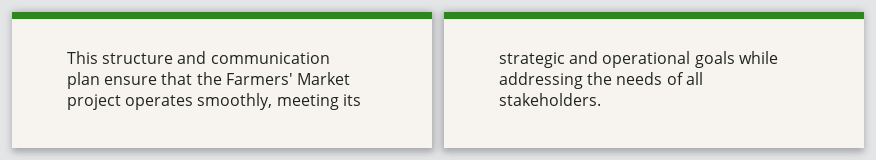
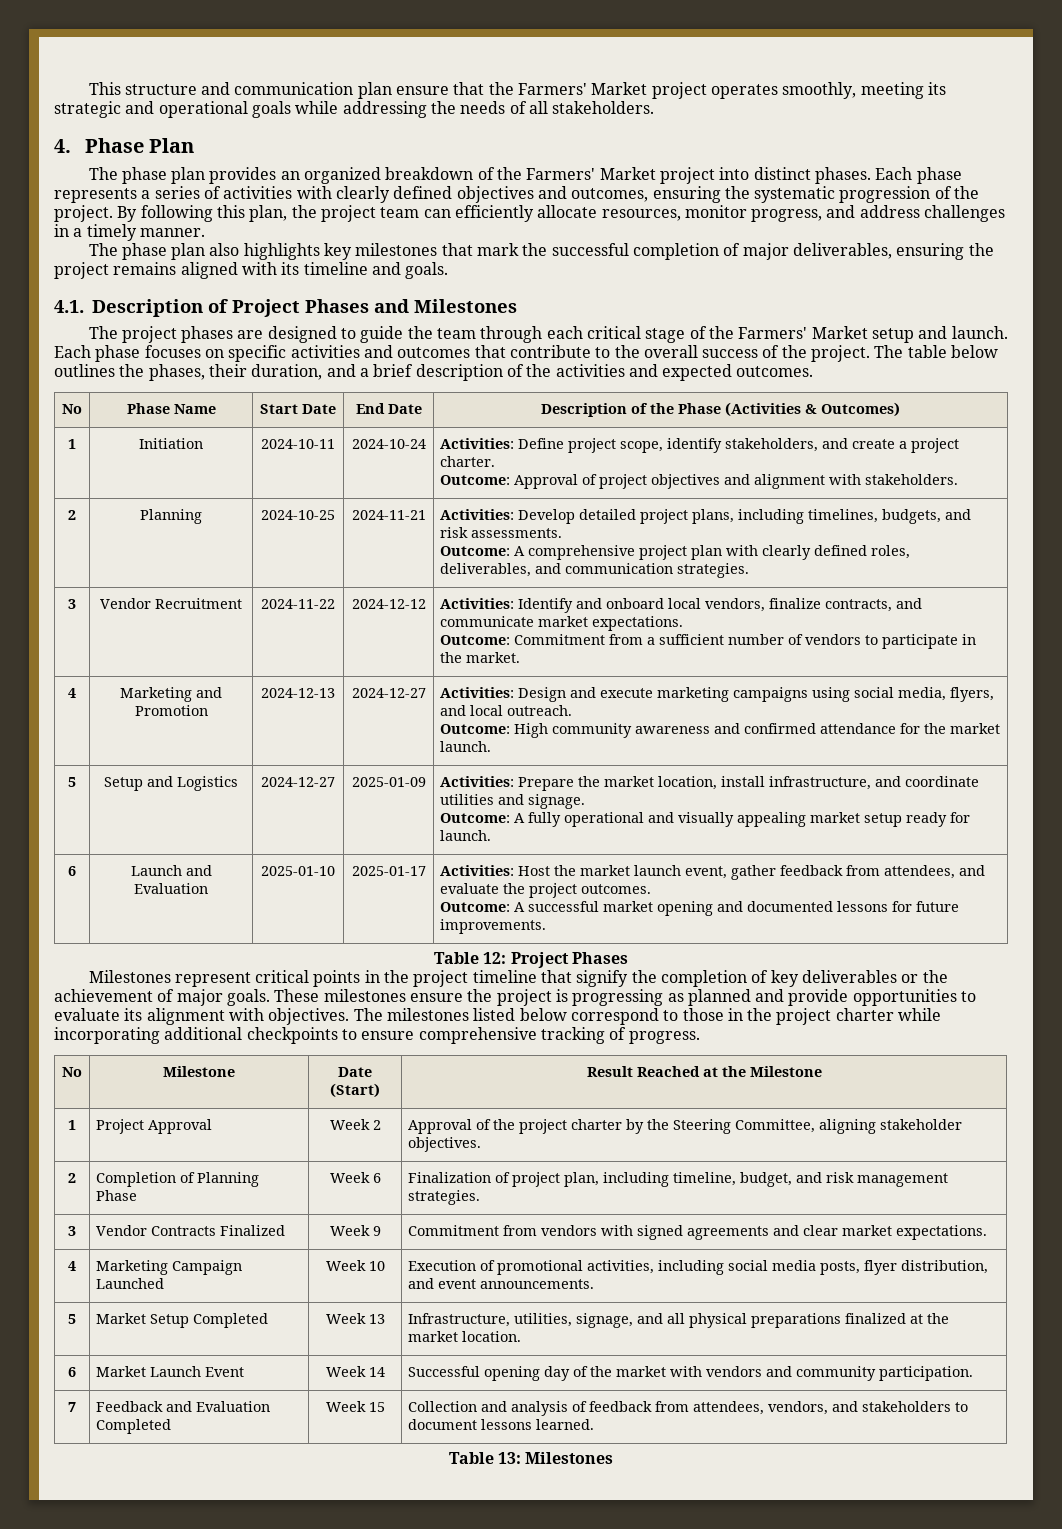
+ 4. Phase Plan
+ The phase plan provides an organized breakdown of the Farmers' Market project into distinct phases. Each phase represents a series of activities with clearly defined objectives and outcomes, ensuring the systematic progression of the project. By following this plan, the project team can efficiently allocate resources, monitor progress, and address challenges in a timely manner.
+ The phase plan also highlights key milestones that mark the successful completion of major deliverables, ensuring the project remains aligned with its timeline and goals.
+ 4.1. Description of Project Phases and Milestones
+ The project phases are designed to guide the team through each critical stage of the Farmers' Market setup and launch. Each phase focuses on specific activities and outcomes that contribute to the overall success of the project. The table below outlines the phases, their duration, and a brief description of the activities and expected outcomes.
+ No | Phase Name | Start Date | End Date | Description of the Phase (Activities & Outcomes)
+ 1 | Initiation | 2024-10-11 | 2024-10-24 | Activities: Define project scope, identify stakeholders, and create a project charter.
+ Outcome: Approval of project objectives and alignment with stakeholders.
+ 2 | Planning | 2024-10-25 | 2024-11-21 | Activities: Develop detailed project plans, including timelines, budgets, and risk assessments.
+ Outcome: A comprehensive project plan with clearly defined roles, deliverables, and communication strategies.
+ 3 | Vendor Recruitment | 2024-11-22 | 2024-12-12 | Activities: Identify and onboard local vendors, finalize contracts, and communicate market expectations.
+ Outcome: Commitment from a sufficient number of vendors to participate in the market.
+ 4 | Marketing and Promotion | 2024-12-13 | 2024-12-27 | Activities: Design and execute marketing campaigns using social media, flyers, and local outreach.
+ Outcome: High community awareness and confirmed attendance for the market launch.
+ 5 | Setup and Logistics | 2024-12-27 | 2025-01-09 | Activities: Prepare the market location, install infrastructure, and coordinate utilities and signage.
+ Outcome: A fully operational and visually appealing market setup ready for launch.
+ 6 | Launch and Evaluation | 2025-01-10 | 2025-01-17 | Activities: Host the market launch event, gather feedback from attendees, and evaluate the project outcomes.
+ Outcome: A successful market opening and documented lessons for future improvements.
+ Table 12: Project Phases
+ Milestones represent critical points in the project timeline that signify the completion of key deliverables or the achievement of major goals. These milestones ensure the project is progressing as planned and provide opportunities to evaluate its alignment with objectives. The milestones listed below correspond to those in the project charter while incorporating additional checkpoints to ensure comprehensive tracking of progress.
+ No | Milestone | Date (Start) | Result Reached at the Milestone
+ 1 | Project Approval | Week 2 | Approval of the project charter by the Steering Committee, aligning stakeholder objectives.
+ 2 | Completion of Planning Phase | Week 6 | Finalization of project plan, including timeline, budget, and risk management strategies.
+ 3 | Vendor Contracts Finalized | Week 9 | Commitment from vendors with signed agreements and clear market expectations.
+ 4 | Marketing Campaign Launched | Week 10 | Execution of promotional activities, including social media posts, flyer distribution, and event announcements.
+ 5 | Market Setup Completed | Week 13 | Infrastructure, utilities, signage, and all physical preparations finalized at the market location.
+ 6 | Market Launch Event | Week 14 | Successful opening day of the market with vendors and community participation.
+ 7 | Feedback and Evaluation Completed | Week 15 | Collection and analysis of feedback from attendees, vendors, and stakeholders to document lessons learned.
+ Table 13: Milestones

